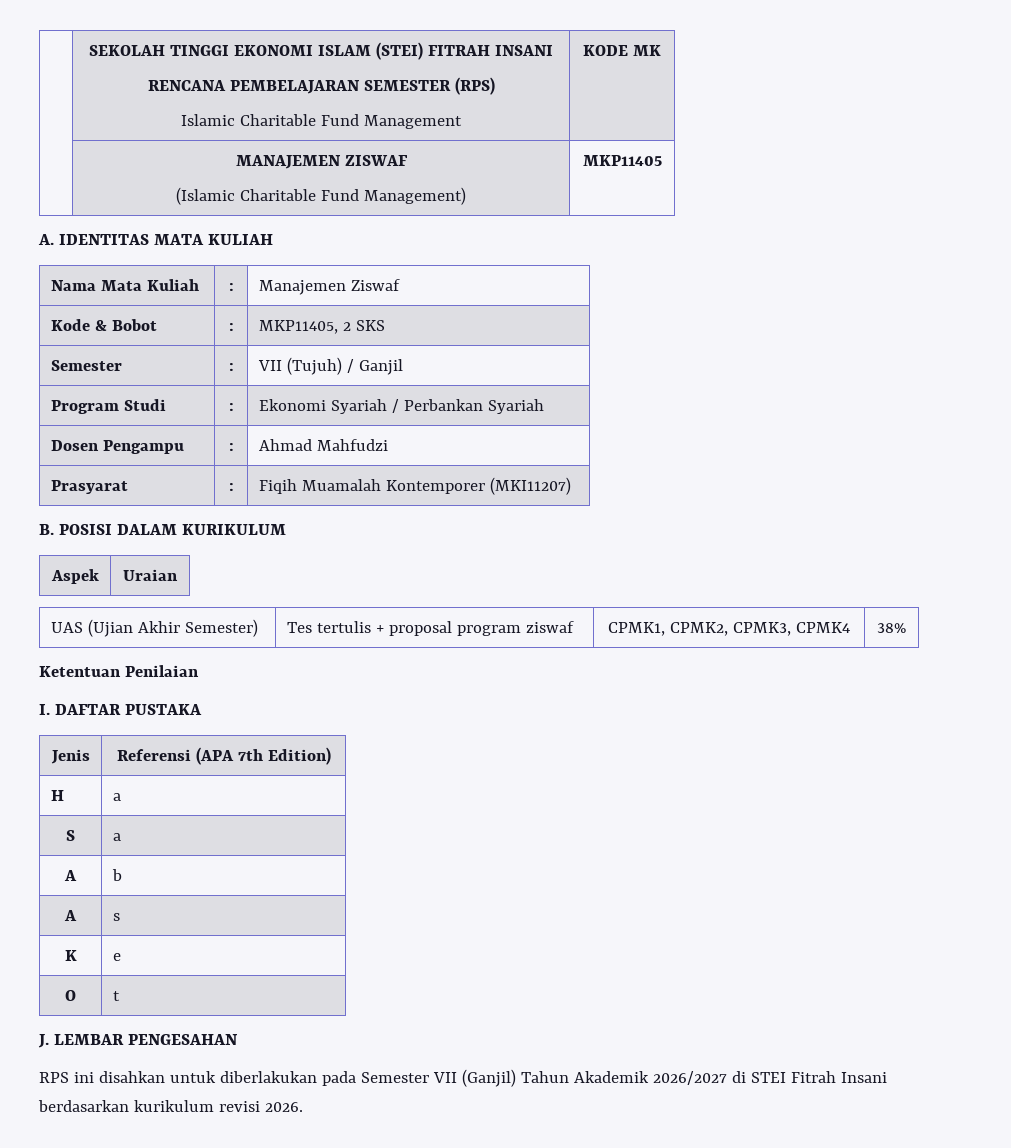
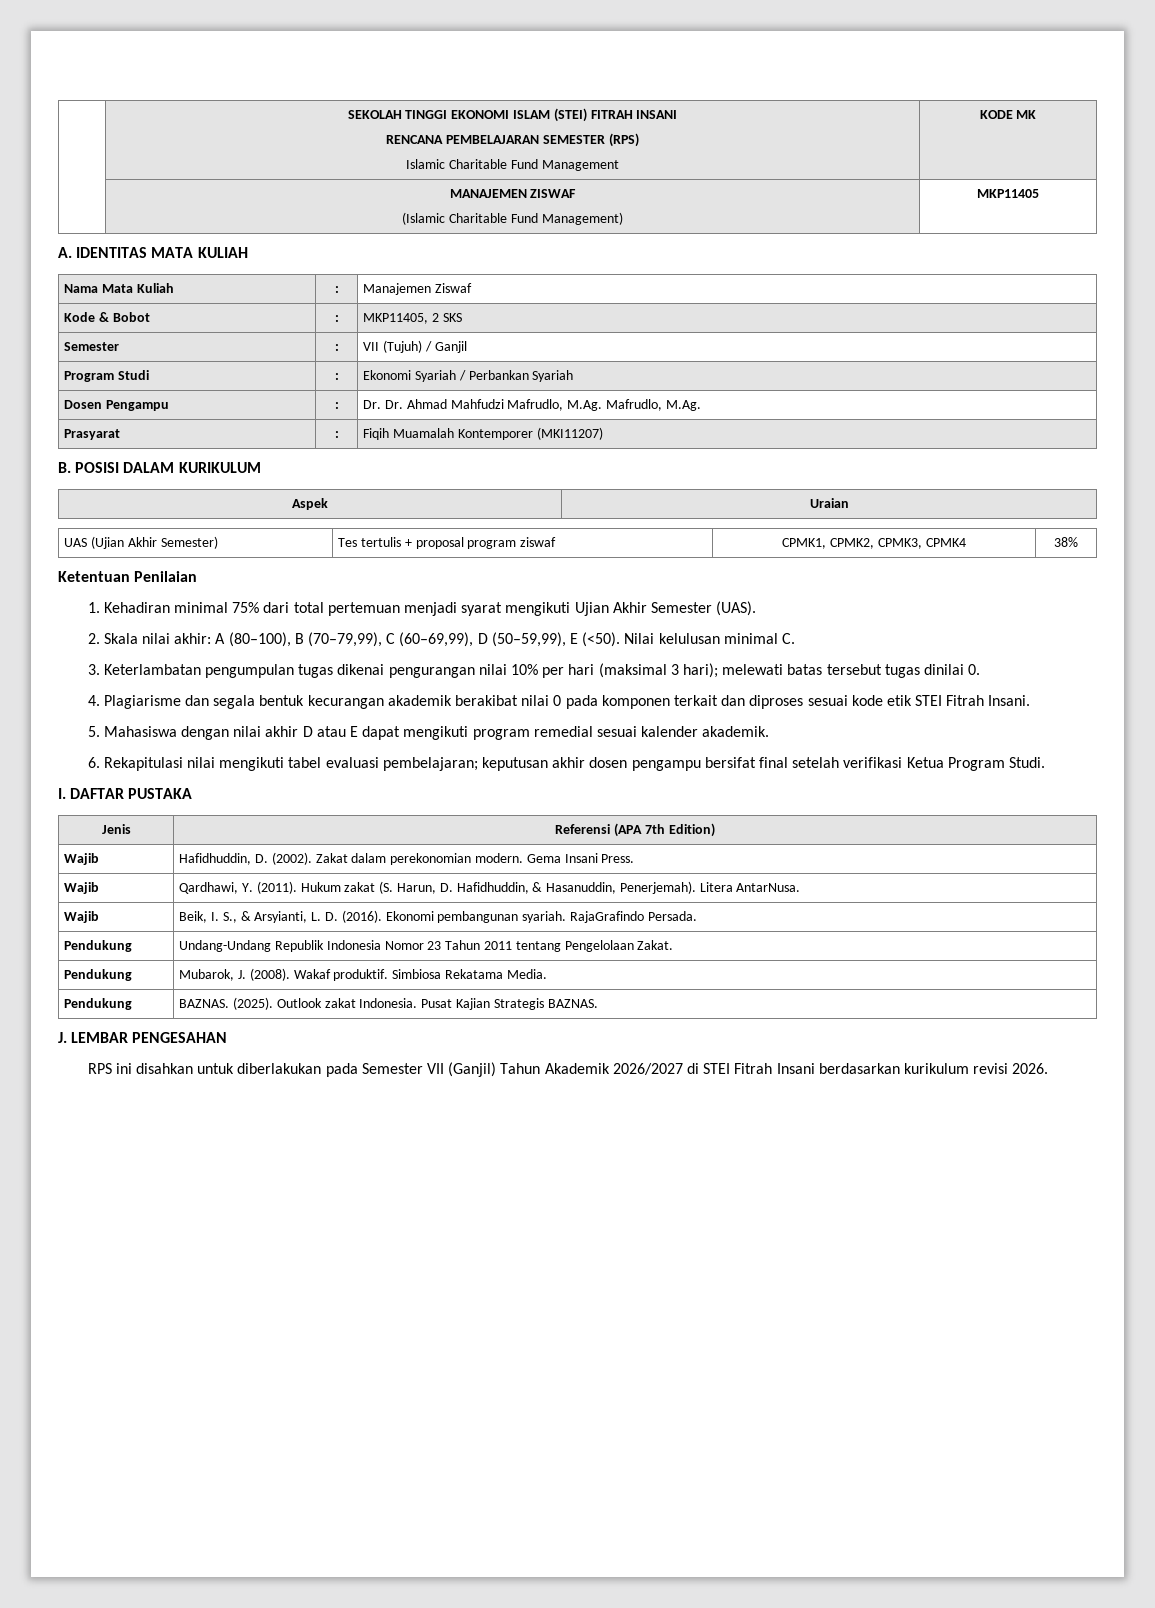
- Dosen Pengampu | : | Ahmad Mahfudzi
+ Dosen Pengampu | : | Dr. Dr. Ahmad Mahfudzi Mafrudlo, M.Ag. Mafrudlo, M.Ag.
+ 1. Kehadiran minimal 75% dari total pertemuan menjadi syarat mengikuti Ujian Akhir Semester (UAS).
+ 2. Skala nilai akhir: A (80–100), B (70–79,99), C (60–69,99), D (50–59,99), E (<50). Nilai kelulusan minimal C.
+ 3. Keterlambatan pengumpulan tugas dikenai pengurangan nilai 10% per hari (maksimal 3 hari); melewati batas tersebut tugas dinilai 0.
+ 4. Plagiarisme dan segala bentuk kecurangan akademik berakibat nilai 0 pada komponen terkait dan diproses sesuai kode etik STEI Fitrah Insani.
+ 5. Mahasiswa dengan nilai akhir D atau E dapat mengikuti program remedial sesuai kalender akademik.
+ 6. Rekapitulasi nilai mengikuti tabel evaluasi pembelajaran; keputusan akhir dosen pengampu bersifat final setelah verifikasi Ketua Program Studi.
- H | a
- S | a
- A | b
- A | s
- K | e
- O | t
+ Wajib | Hafidhuddin, D. (2002). Zakat dalam perekonomian modern. Gema Insani Press.
+ Wajib | Qardhawi, Y. (2011). Hukum zakat (S. Harun, D. Hafidhuddin, & Hasanuddin, Penerjemah). Litera AntarNusa.
+ Wajib | Beik, I. S., & Arsyianti, L. D. (2016). Ekonomi pembangunan syariah. RajaGrafindo Persada.
+ Pendukung | Undang-Undang Republik Indonesia Nomor 23 Tahun 2011 tentang Pengelolaan Zakat.
+ Pendukung | Mubarok, J. (2008). Wakaf produktif. Simbiosa Rekatama Media.
+ Pendukung | BAZNAS. (2025). Outlook zakat Indonesia. Pusat Kajian Strategis BAZNAS.

